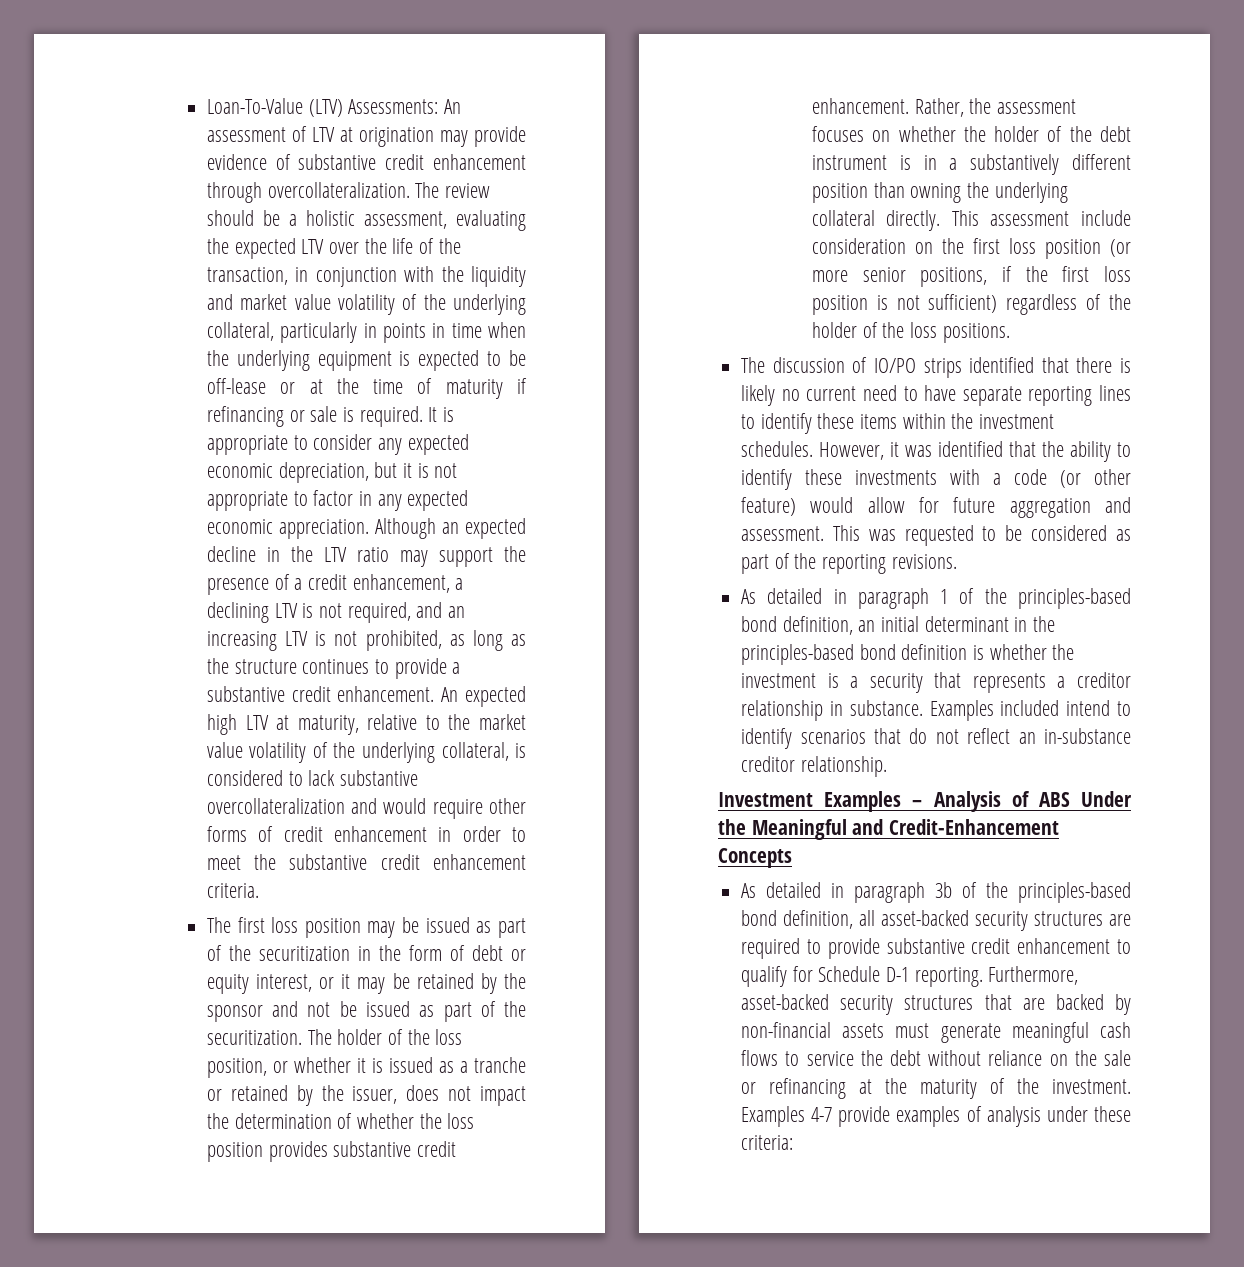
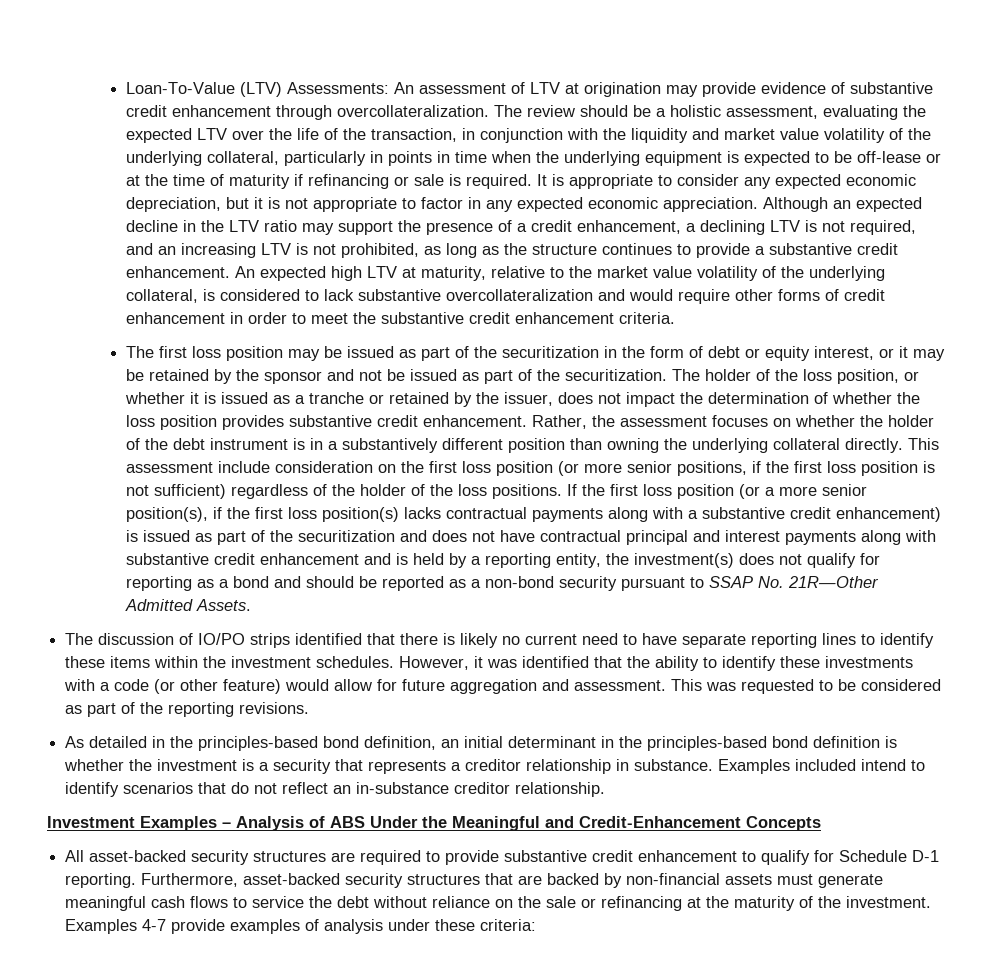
+ If the first loss position (or a more senior position(s), if the first loss position(s) lacks contractual payments along with a substantive credit enhancement) is issued as part of the securitization and does not have contractual principal and interest payments along with substantive credit enhancement and is held by a reporting entity, the investment(s) does not qualify for reporting as a bond and should be reported as a non-bond security pursuant to SSAP No. 21R—Other Admitted Assets.
- As detailed in paragraph 1 of the principles-based bond definition, an initial determinant in the principles-based bond definition is whether the investment is a security that represents a creditor relationship in substance.
+ As detailed in the principles-based bond definition, an initial determinant in the principles-based bond definition is whether the investment is a security that represents a creditor relationship in substance.
- As detailed in paragraph 3b of the principles-based bond definition, all asset-backed security structures are required to provide substantive credit enhancement to qualify for Schedule D-1 reporting.
+ All asset-backed security structures are required to provide substantive credit enhancement to qualify for Schedule D-1 reporting.

